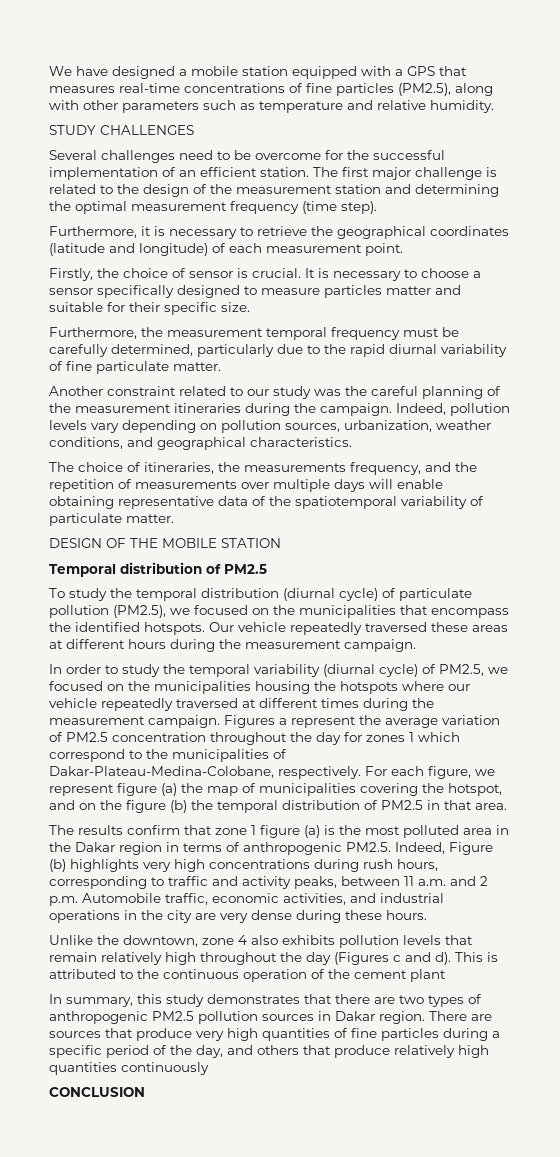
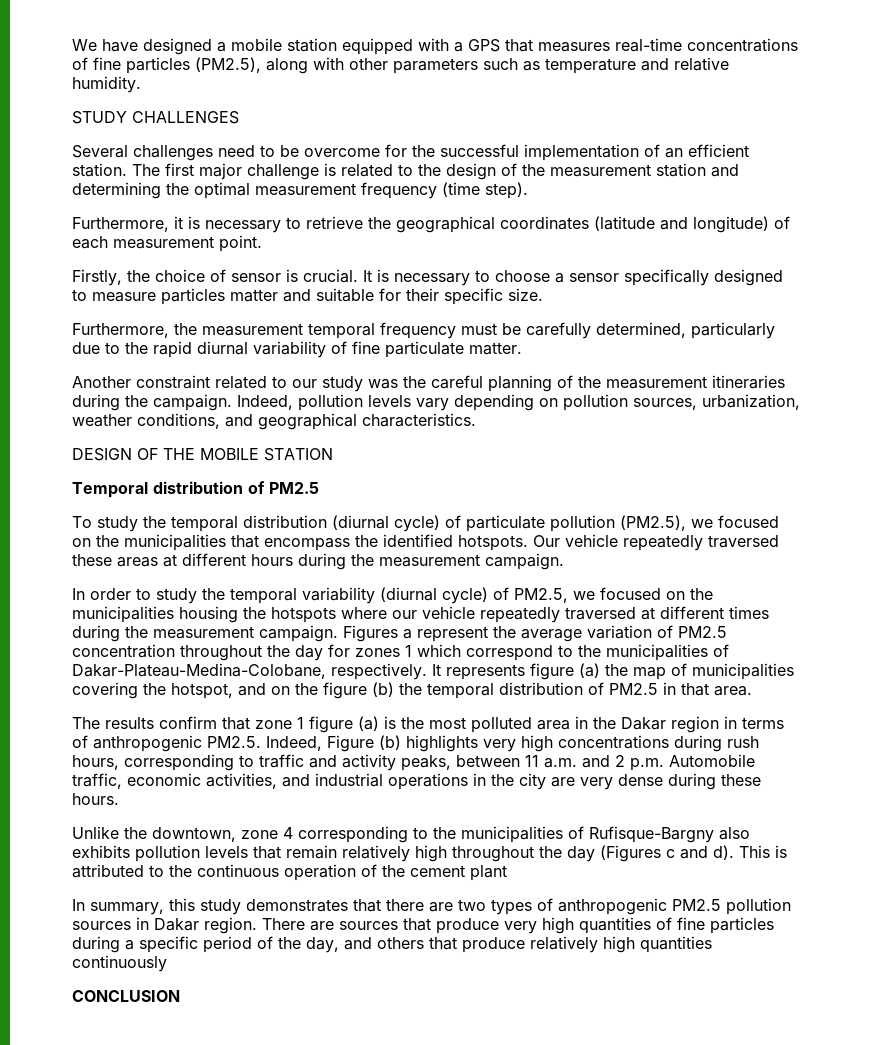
- The choice of itineraries, the measurements frequency, and the repetition of measurements over multiple days will enable obtaining representative data of the spatiotemporal variability of particulate matter.
- For each figure, we represent figure (a) the map of municipalities covering the hotspot, and on the figure (b) the temporal distribution of PM2.5 in that area.
+ It represents figure (a) the map of municipalities covering the hotspot, and on the figure (b) the temporal distribution of PM2.5 in that area.
- Unlike the downtown, zone 4 also exhibits pollution levels that remain relatively high throughout the day (Figures c and d).
+ Unlike the downtown, zone 4 corresponding to the municipalities of Rufisque-Bargny also exhibits pollution levels that remain relatively high throughout the day (Figures c and d).

